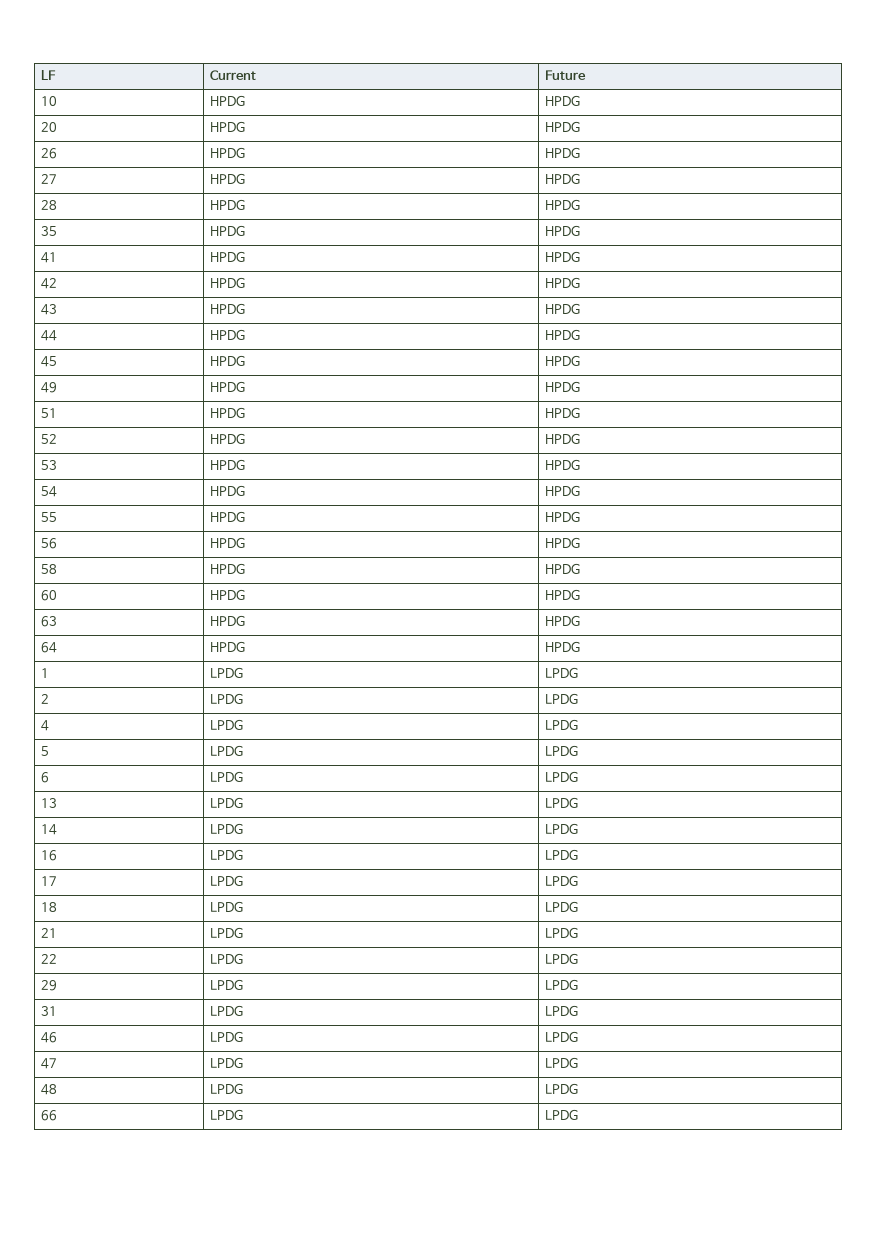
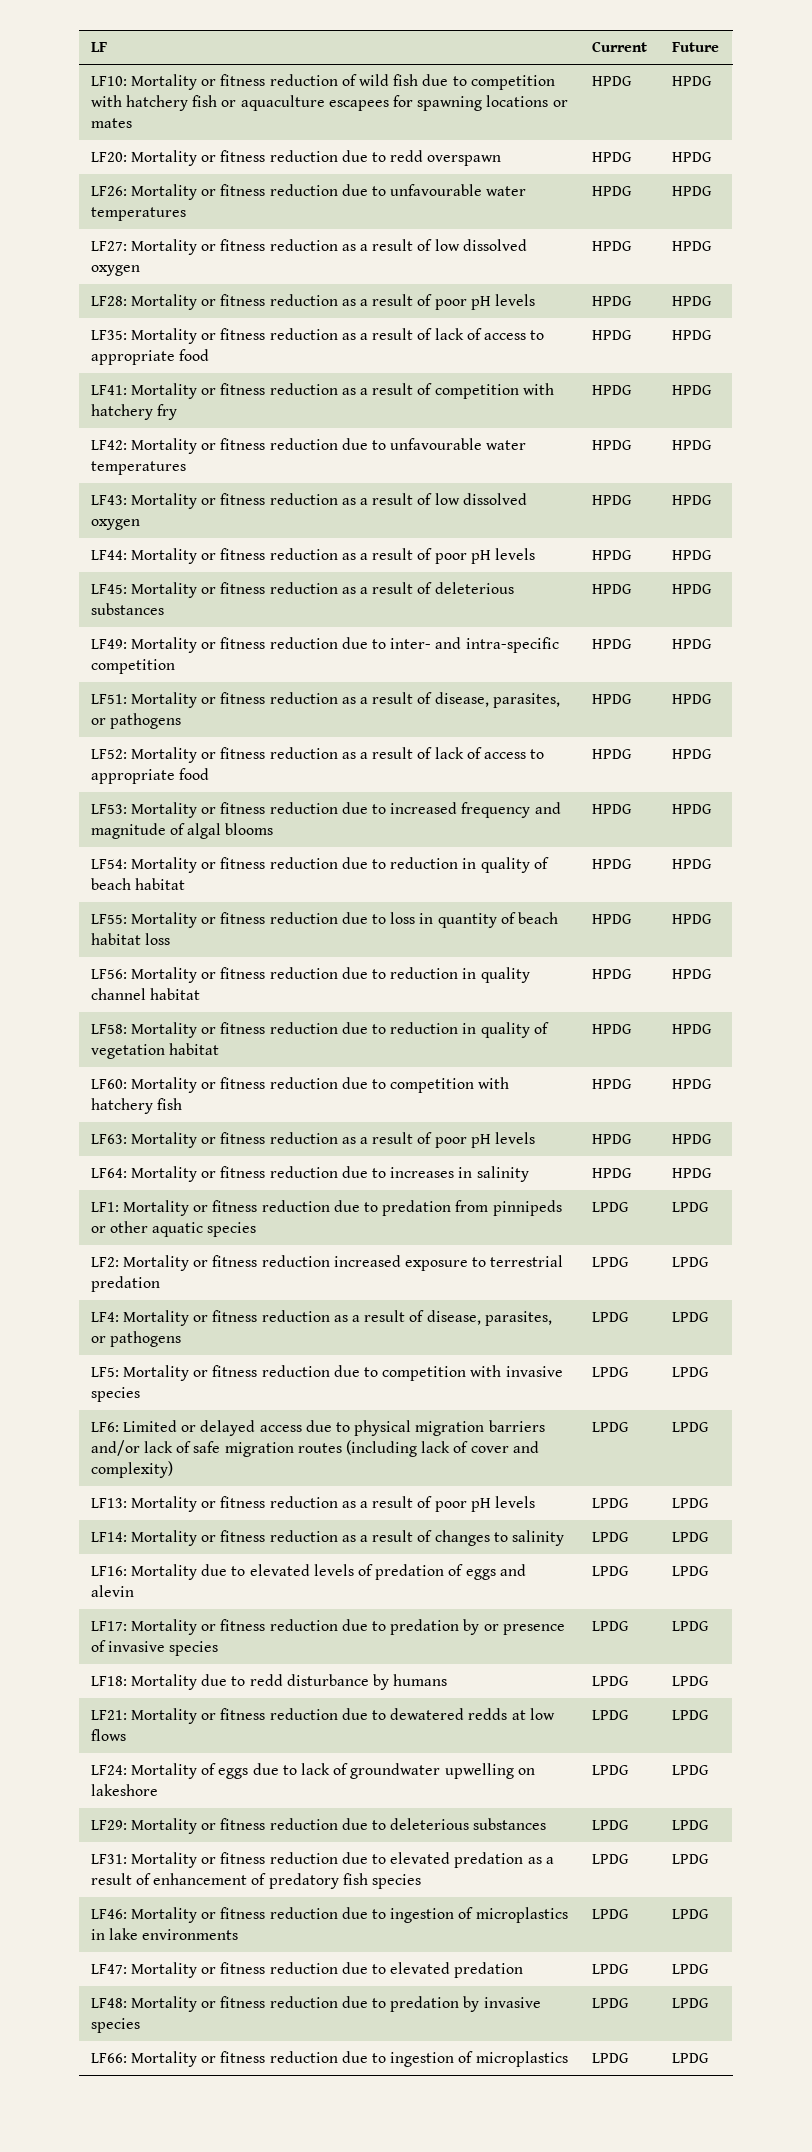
- 10 | HPDG | HPDG
- 20 | HPDG | HPDG
- 26 | HPDG | HPDG
- 27 | HPDG | HPDG
- 28 | HPDG | HPDG
- 35 | HPDG | HPDG
- 41 | HPDG | HPDG
- 42 | HPDG | HPDG
- 43 | HPDG | HPDG
- 44 | HPDG | HPDG
- 45 | HPDG | HPDG
- 49 | HPDG | HPDG
- 51 | HPDG | HPDG
- 52 | HPDG | HPDG
- 53 | HPDG | HPDG
- 54 | HPDG | HPDG
- 55 | HPDG | HPDG
- 56 | HPDG | HPDG
- 58 | HPDG | HPDG
- 60 | HPDG | HPDG
- 63 | HPDG | HPDG
- 64 | HPDG | HPDG
- 1 | LPDG | LPDG
- 2 | LPDG | LPDG
- 4 | LPDG | LPDG
- 5 | LPDG | LPDG
- 6 | LPDG | LPDG
- 13 | LPDG | LPDG
- 14 | LPDG | LPDG
- 16 | LPDG | LPDG
- 17 | LPDG | LPDG
- 18 | LPDG | LPDG
- 21 | LPDG | LPDG
- 22 | LPDG | LPDG
- 29 | LPDG | LPDG
- 31 | LPDG | LPDG
- 46 | LPDG | LPDG
- 47 | LPDG | LPDG
- 48 | LPDG | LPDG
- 66 | LPDG | LPDG
+ LF10: Mortality or fitness reduction of wild fish due to competition with hatchery fish or aquaculture escapees for spawning locations or mates | HPDG | HPDG
+ LF20: Mortality or fitness reduction due to redd overspawn | HPDG | HPDG
+ LF26: Mortality or fitness reduction due to unfavourable water temperatures | HPDG | HPDG
+ LF27: Mortality or fitness reduction as a result of low dissolved oxygen | HPDG | HPDG
+ LF28: Mortality or fitness reduction as a result of poor pH levels | HPDG | HPDG
+ LF35: Mortality or fitness reduction as a result of lack of access to appropriate food | HPDG | HPDG
+ LF41: Mortality or fitness reduction as a result of competition with hatchery fry | HPDG | HPDG
+ LF42: Mortality or fitness reduction due to unfavourable water temperatures | HPDG | HPDG
+ LF43: Mortality or fitness reduction as a result of low dissolved oxygen | HPDG | HPDG
+ LF44: Mortality or fitness reduction as a result of poor pH levels | HPDG | HPDG
+ LF45: Mortality or fitness reduction as a result of deleterious substances | HPDG | HPDG
+ LF49: Mortality or fitness reduction due to inter- and intra-specific competition | HPDG | HPDG
+ LF51: Mortality or fitness reduction as a result of disease, parasites, or pathogens | HPDG | HPDG
+ LF52: Mortality or fitness reduction as a result of lack of access to appropriate food | HPDG | HPDG
+ LF53: Mortality or fitness reduction due to increased frequency and magnitude of algal blooms | HPDG | HPDG
+ LF54: Mortality or fitness reduction due to reduction in quality of beach habitat | HPDG | HPDG
+ LF55: Mortality or fitness reduction due to loss in quantity of beach habitat loss | HPDG | HPDG
+ LF56: Mortality or fitness reduction due to reduction in quality channel habitat | HPDG | HPDG
+ LF58: Mortality or fitness reduction due to reduction in quality of vegetation habitat | HPDG | HPDG
+ LF60: Mortality or fitness reduction due to competition with hatchery fish | HPDG | HPDG
+ LF63: Mortality or fitness reduction as a result of poor pH levels | HPDG | HPDG
+ LF64: Mortality or fitness reduction due to increases in salinity | HPDG | HPDG
+ LF1: Mortality or fitness reduction due to predation from pinnipeds or other aquatic species | LPDG | LPDG
+ LF2: Mortality or fitness reduction increased exposure to terrestrial predation | LPDG | LPDG
+ LF4: Mortality or fitness reduction as a result of disease, parasites, or pathogens | LPDG | LPDG
+ LF5: Mortality or fitness reduction due to competition with invasive species | LPDG | LPDG
+ LF6: Limited or delayed access due to physical migration barriers and/or lack of safe migration routes (including lack of cover and complexity) | LPDG | LPDG
+ LF13: Mortality or fitness reduction as a result of poor pH levels | LPDG | LPDG
+ LF14: Mortality or fitness reduction as a result of changes to salinity | LPDG | LPDG
+ LF16: Mortality due to elevated levels of predation of eggs and alevin | LPDG | LPDG
+ LF17: Mortality or fitness reduction due to predation by or presence of invasive species | LPDG | LPDG
+ LF18: Mortality due to redd disturbance by humans | LPDG | LPDG
+ LF21: Mortality or fitness reduction due to dewatered redds at low flows | LPDG | LPDG
+ LF24: Mortality of eggs due to lack of groundwater upwelling on lakeshore | LPDG | LPDG
+ LF29: Mortality or fitness reduction due to deleterious substances | LPDG | LPDG
+ LF31: Mortality or fitness reduction due to elevated predation as a result of enhancement of predatory fish species | LPDG | LPDG
+ LF46: Mortality or fitness reduction due to ingestion of microplastics in lake environments | LPDG | LPDG
+ LF47: Mortality or fitness reduction due to elevated predation | LPDG | LPDG
+ LF48: Mortality or fitness reduction due to predation by invasive species | LPDG | LPDG
+ LF66: Mortality or fitness reduction due to ingestion of microplastics | LPDG | LPDG

